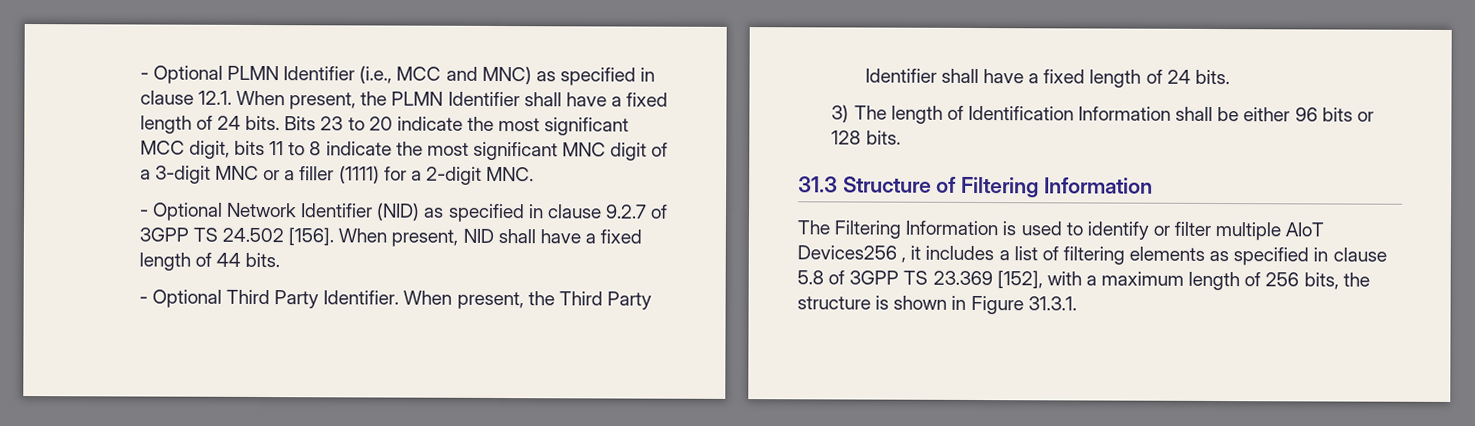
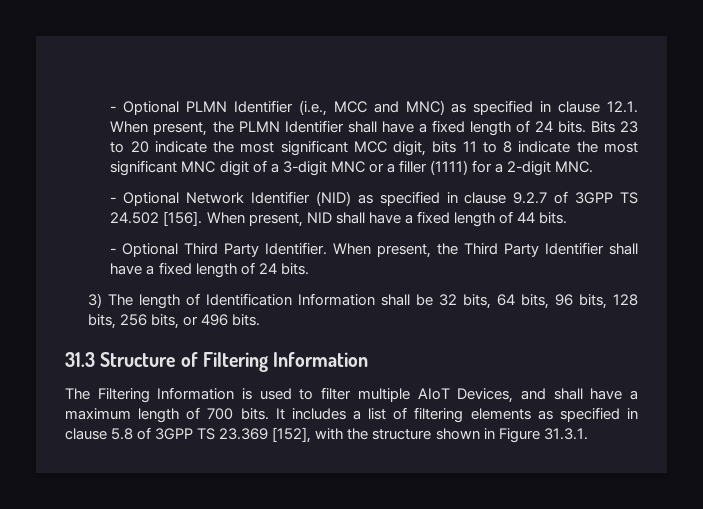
- 3) The length of Identification Information shall be either 96 bits or 128 bits.
+ 3) The length of Identification Information shall be 32 bits, 64 bits, 96 bits, 128 bits, 256 bits, or 496 bits.
- The Filtering Information is used to identify or filter multiple AIoT Devices256 , it includes a list of filtering elements as specified in clause 5.8 of 3GPP TS 23.369 [152], with a maximum length of 256 bits, the structure is shown in Figure 31.3.1.
+ The Filtering Information is used to filter multiple AIoT Devices, and shall have a maximum length of 700 bits. It includes a list of filtering elements as specified in clause 5.8 of 3GPP TS 23.369 [152], with the structure shown in Figure 31.3.1.

